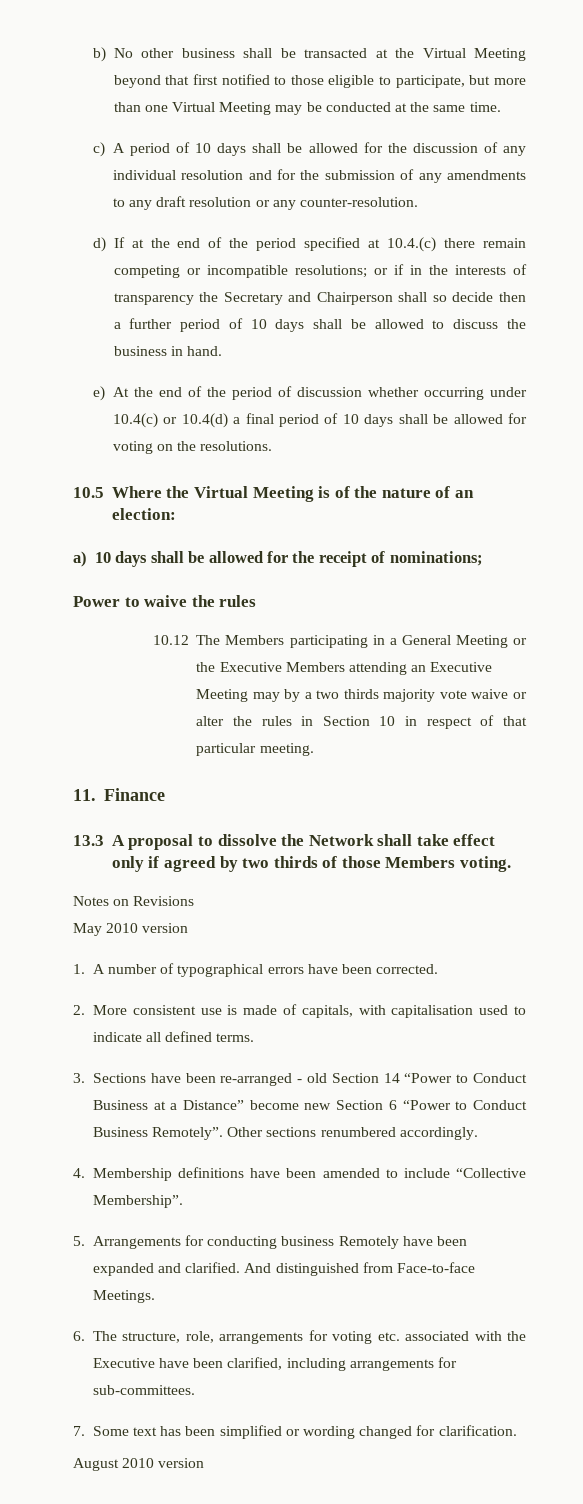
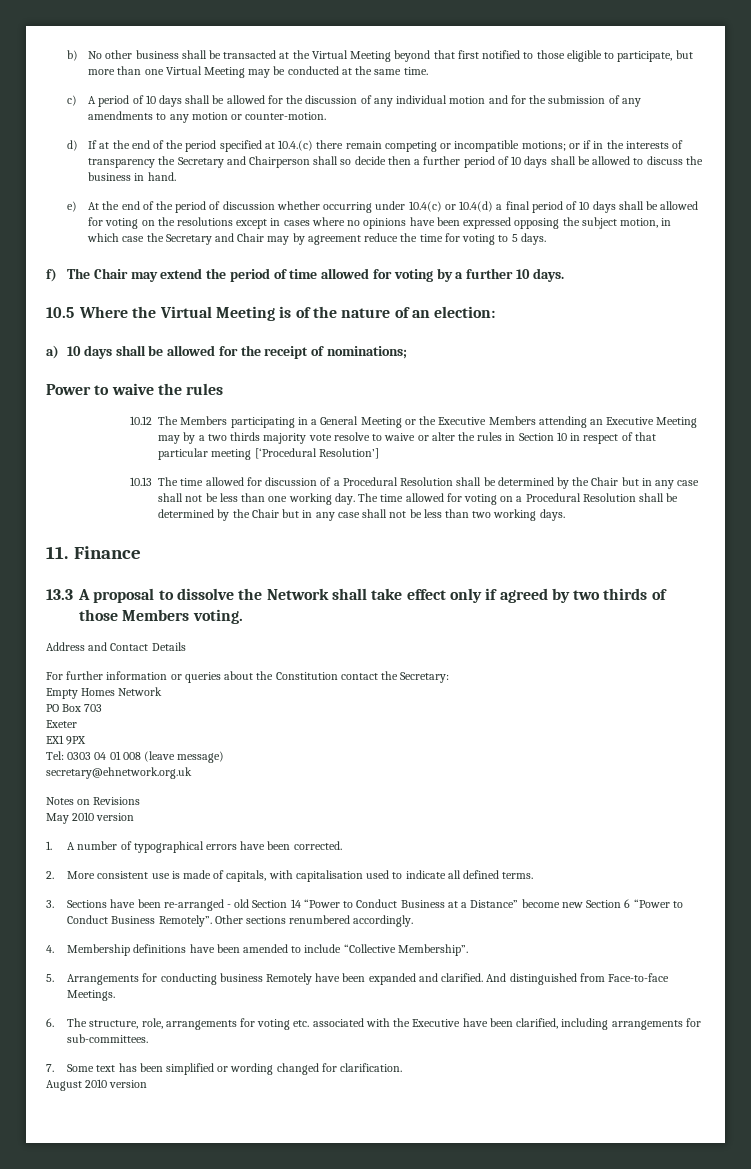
- c) A period of 10 days shall be allowed for the discussion of any individual resolution and for the submission of any amendments to any draft resolution or any counter-resolution.
+ c) A period of 10 days shall be allowed for the discussion of any individual motion and for the submission of any amendments to any motion or counter-motion.
- d) If at the end of the period specified at 10.4.(c) there remain competing or incompatible resolutions; or if in the interests of transparency the Secretary and Chairperson shall so decide then a further period of 10 days shall be allowed to discuss the business in hand.
+ d) If at the end of the period specified at 10.4.(c) there remain competing or incompatible motions; or if in the interests of transparency the Secretary and Chairperson shall so decide then a further period of 10 days shall be allowed to discuss the business in hand.
- e) At the end of the period of discussion whether occurring under 10.4(c) or 10.4(d) a final period of 10 days shall be allowed for voting on the resolutions.
+ e) At the end of the period of discussion whether occurring under 10.4(c) or 10.4(d) a final period of 10 days shall be allowed for voting on the resolutions except in cases where no opinions have been expressed opposing the subject motion, in which case the Secretary and Chair may by agreement reduce the time for voting to 5 days.
+ f) The Chair may extend the period of time allowed for voting by a further 10 days.
- 10.12 The Members participating in a General Meeting or the Executive Members attending an Executive Meeting may by a two thirds majority vote waive or alter the rules in Section 10 in respect of that particular meeting.
+ 10.12 The Members participating in a General Meeting or the Executive Members attending an Executive Meeting may by a two thirds majority vote resolve to waive or alter the rules in Section 10 in respect of that particular meeting [‘Procedural Resolution’]
+ 10.13 The time allowed for discussion of a Procedural Resolution shall be determined by the Chair but in any case shall not be less than one working day. The time allowed for voting on a Procedural Resolution shall be determined by the Chair but in any case shall not be less than two working days.
+ Address and Contact Details
+ For further information or queries about the Constitution contact the Secretary:
+ Empty Homes Network
+ PO Box 703
+ Exeter
+ EX1 9PX
+ Tel: 0303 04 01 008 (leave message)
+ secretary@ehnetwork.org.uk

